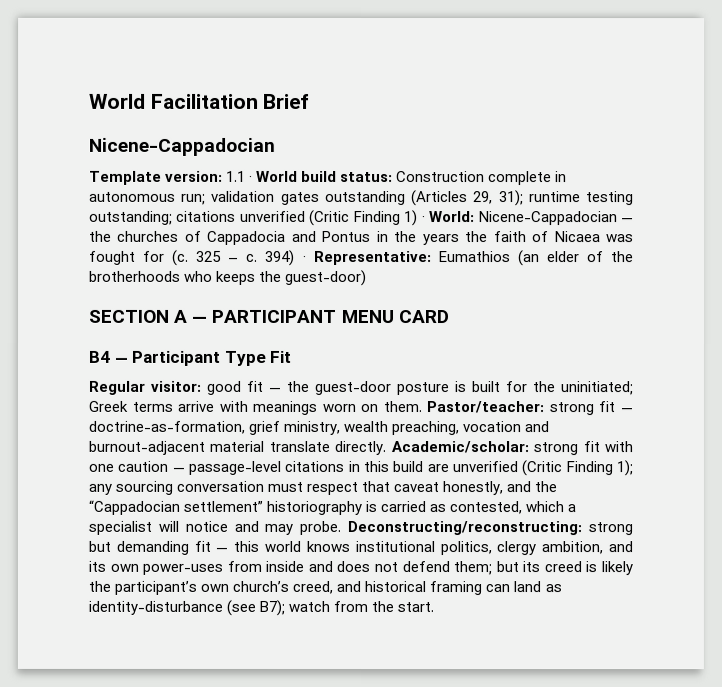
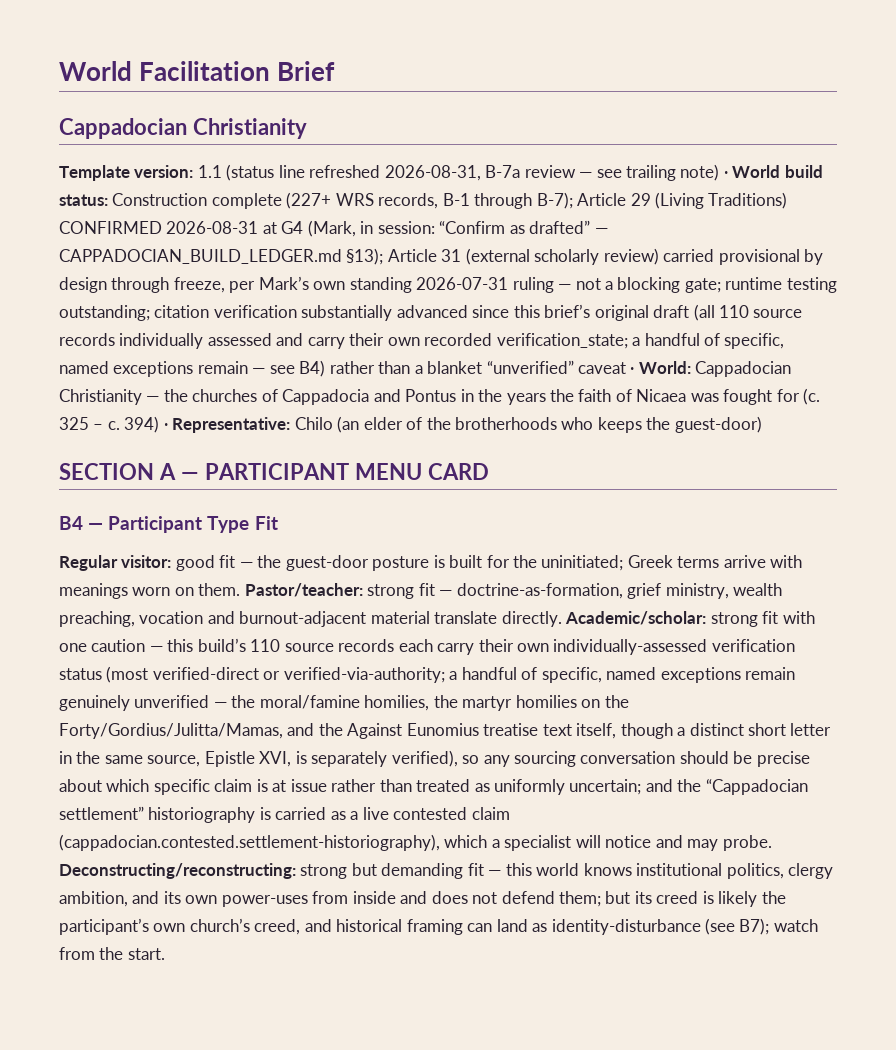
  World Facilitation Brief
- Nicene-Cappadocian
+ Cappadocian Christianity
- Template version: 1.1 · World build status: Construction complete in autonomous run; validation gates outstanding (Articles 29, 31); runtime testing outstanding; citations unverified (Critic Finding 1) · World: Nicene-Cappadocian — the churches of Cappadocia and Pontus in the years the faith of Nicaea was fought for (c.
+ Template version: 1.1 (status line refreshed 2026-08-31, B-7a review — see trailing note) · World build status: Construction complete (227+ WRS records, B-1 through B-7); Article 29 (Living Traditions) CONFIRMED 2026-08-31 at G4 (Mark, in session: “Confirm as drafted” — CAPPADOCIAN_BUILD_LEDGER.md §13); Article 31 (external scholarly review) carried provisional by design through freeze, per Mark’s own standing 2026-07-31 ruling — not a blocking gate; runtime testing outstanding; citation verification substantially advanced since this brief’s original draft (all 110 source records individually assessed and carry their own recorded verification_state; a handful of specific, named exceptions remain — see B4) rather than a blanket “unverified” caveat · World: Cappadocian Christianity — the churches of Cappadocia and Pontus in the years the faith of Nicaea was fought for (c.
- 394) · Representative: Eumathios (an elder of the brotherhoods who keeps the guest-door)
+ 394) · Representative: Chilo (an elder of the brotherhoods who keeps the guest-door)
- Academic/scholar: strong fit with one caution — passage-level citations in this build are unverified (Critic Finding 1); any sourcing conversation must respect that caveat honestly, and the “Cappadocian settlement” historiography is carried as contested, which a specialist will notice and may probe.
+ Academic/scholar: strong fit with one caution — this build’s 110 source records each carry their own individually-assessed verification status (most verified-direct or verified-via-authority; a handful of specific, named exceptions remain genuinely unverified — the moral/famine homilies, the martyr homilies on the Forty/Gordius/Julitta/Mamas, and the Against Eunomius treatise text itself, though a distinct short letter in the same source, Epistle XVI, is separately verified), so any sourcing conversation should be precise about which specific claim is at issue rather than treated as uniformly uncertain; and the “Cappadocian settlement” historiography is carried as a live contested claim (cappadocian.contested.settlement-historiography), which a specialist will notice and may probe.

